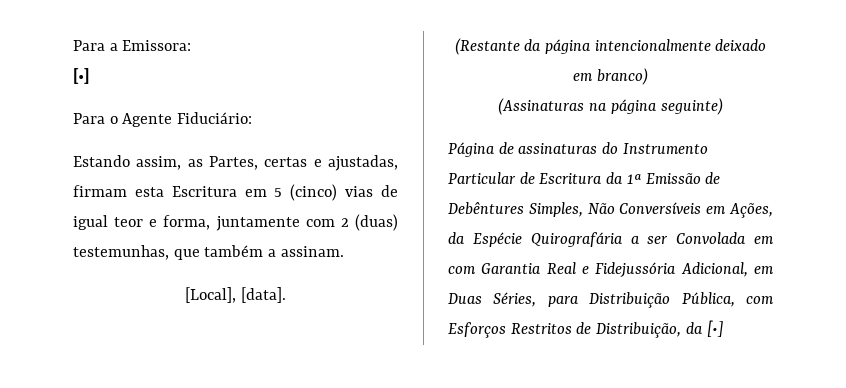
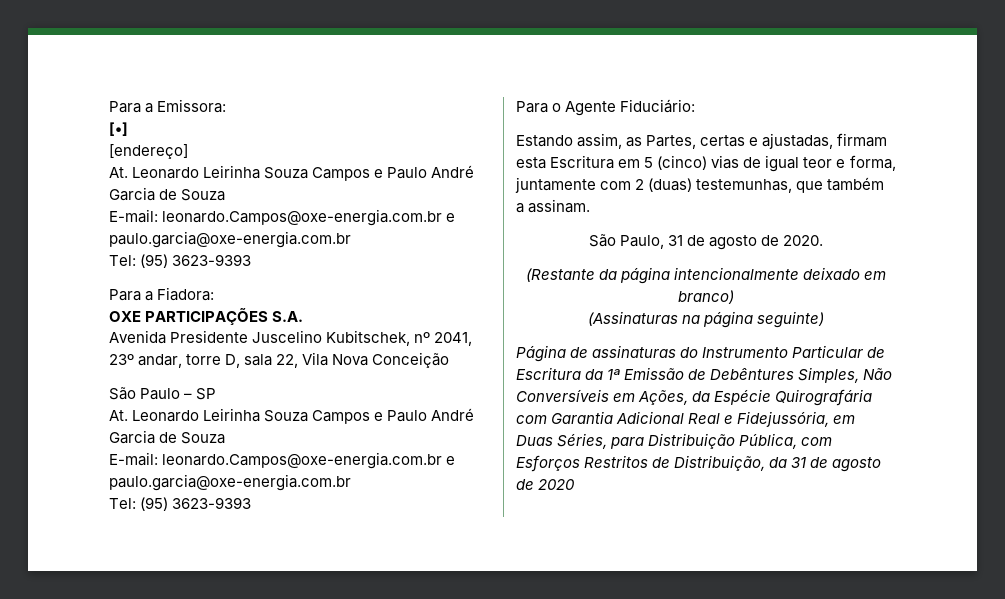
+ [endereço]
+ At. Leonardo Leirinha Souza Campos e Paulo André Garcia de Souza
+ E-mail: leonardo.Campos@oxe-energia.com.br e paulo.garcia@oxe-energia.com.br
+ Tel: (95) 3623-9393
+ Para a Fiadora:
+ OXE PARTICIPAÇÕES S.A.
+ Avenida Presidente Juscelino Kubitschek, nº 2041, 23º andar, torre D, sala 22, Vila Nova Conceição
+ São Paulo – SP
+ At. Leonardo Leirinha Souza Campos e Paulo André Garcia de Souza
+ E-mail: leonardo.Campos@oxe-energia.com.br e paulo.garcia@oxe-energia.com.br
+ Tel: (95) 3623-9393
- [Local], [data].
+ São Paulo, 31 de agosto de 2020.
- Página de assinaturas do Instrumento Particular de Escritura da 1ª Emissão de Debêntures Simples, Não Conversíveis em Ações, da Espécie Quirografária a ser Convolada em com Garantia Real e Fidejussória Adicional, em Duas Séries, para Distribuição Pública, com Esforços Restritos de Distribuição, da [•]
+ Página de assinaturas do Instrumento Particular de Escritura da 1ª Emissão de Debêntures Simples, Não Conversíveis em Ações, da Espécie Quirografária com Garantia Adicional Real e Fidejussória, em Duas Séries, para Distribuição Pública, com Esforços Restritos de Distribuição, da 31 de agosto de 2020

